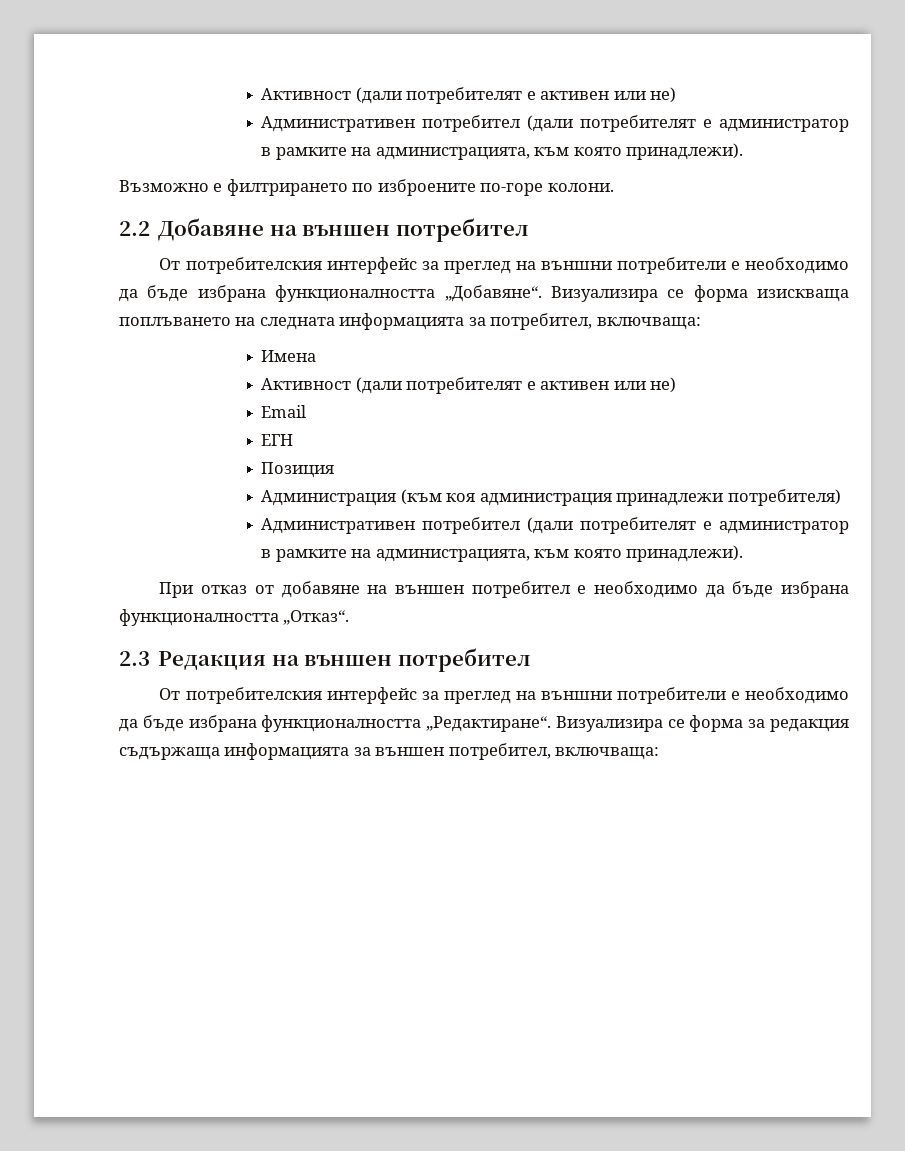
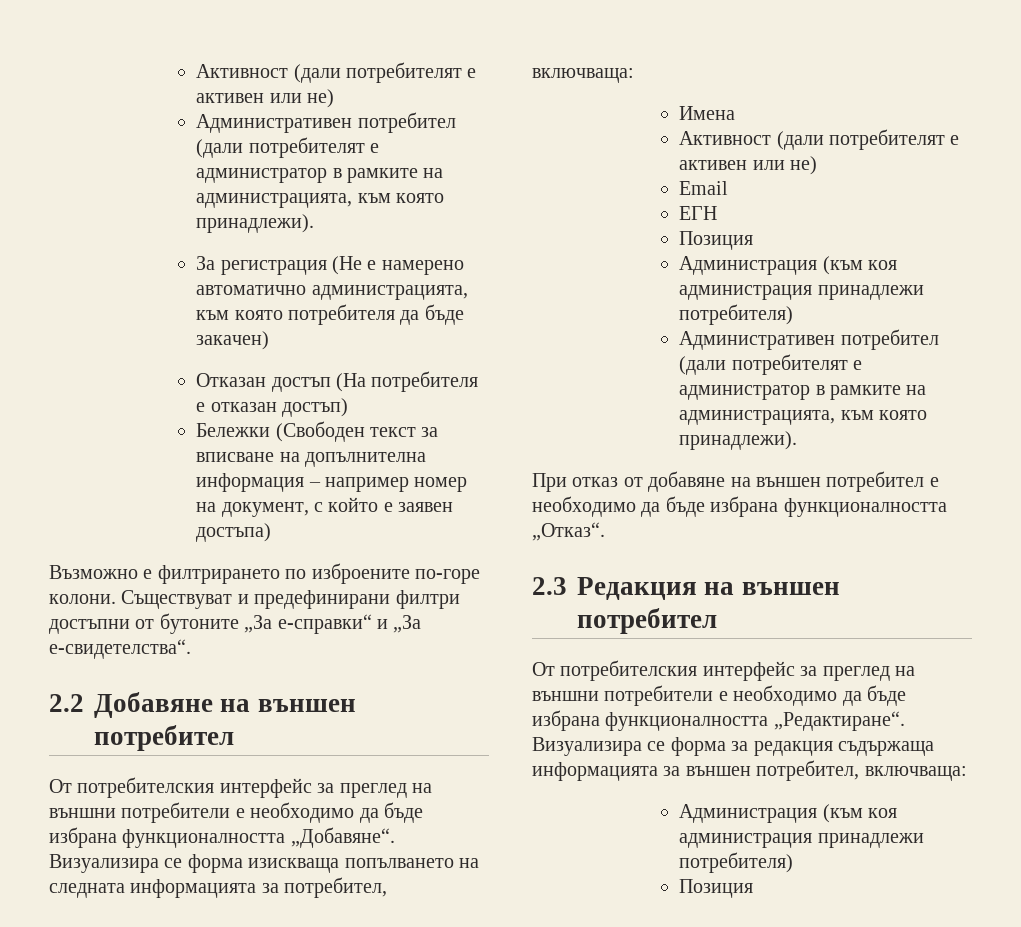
+ За регистрация (Не е намерено автоматично администрацията, към която потребителя да бъде закачен)
+ Отказан достъп (На потребителя е отказан достъп)
+ Бележки (Свободен текст за вписване на допълнителна информация – например номер на документ, с който е заявен достъпа)
+ Съществуват и предефинирани филтри достъпни от бутоните „За е-справки“ и „За е-свидетелства“.
- Визуализира се форма изискваща поплъването на следната информацията за потребител, включваща:
+ Визуализира се форма изискваща попълването на следната информацията за потребител, включваща:
  Визуализира се форма за редакция съдържаща информацията за външен потребител, включваща:
+ Администрация (към коя администрация принадлежи потребителя)
+ Позиция

